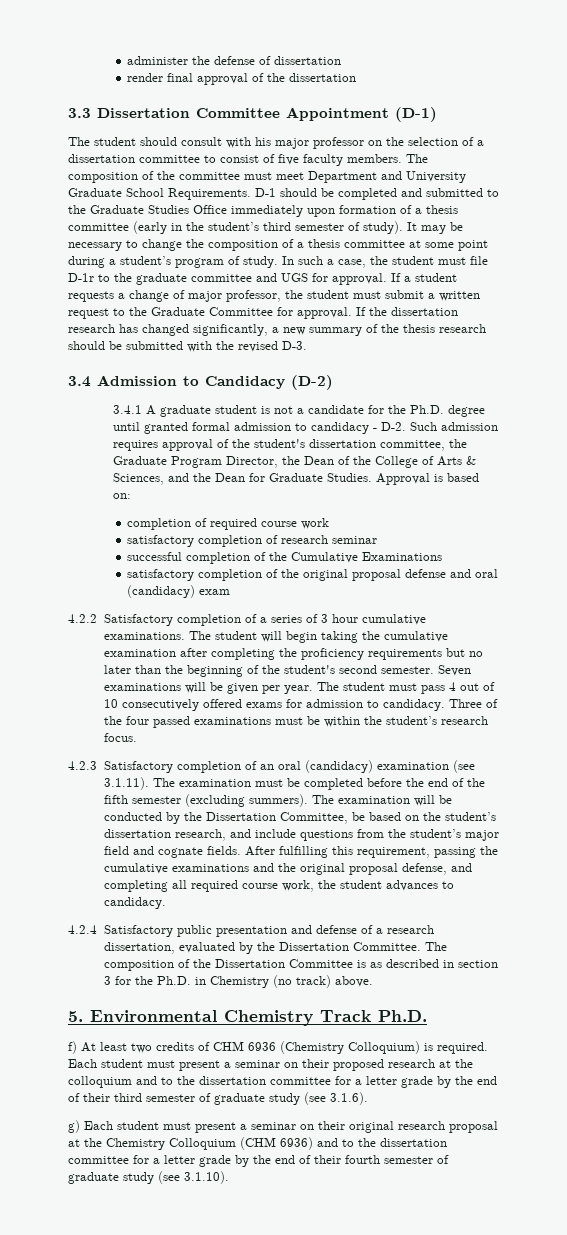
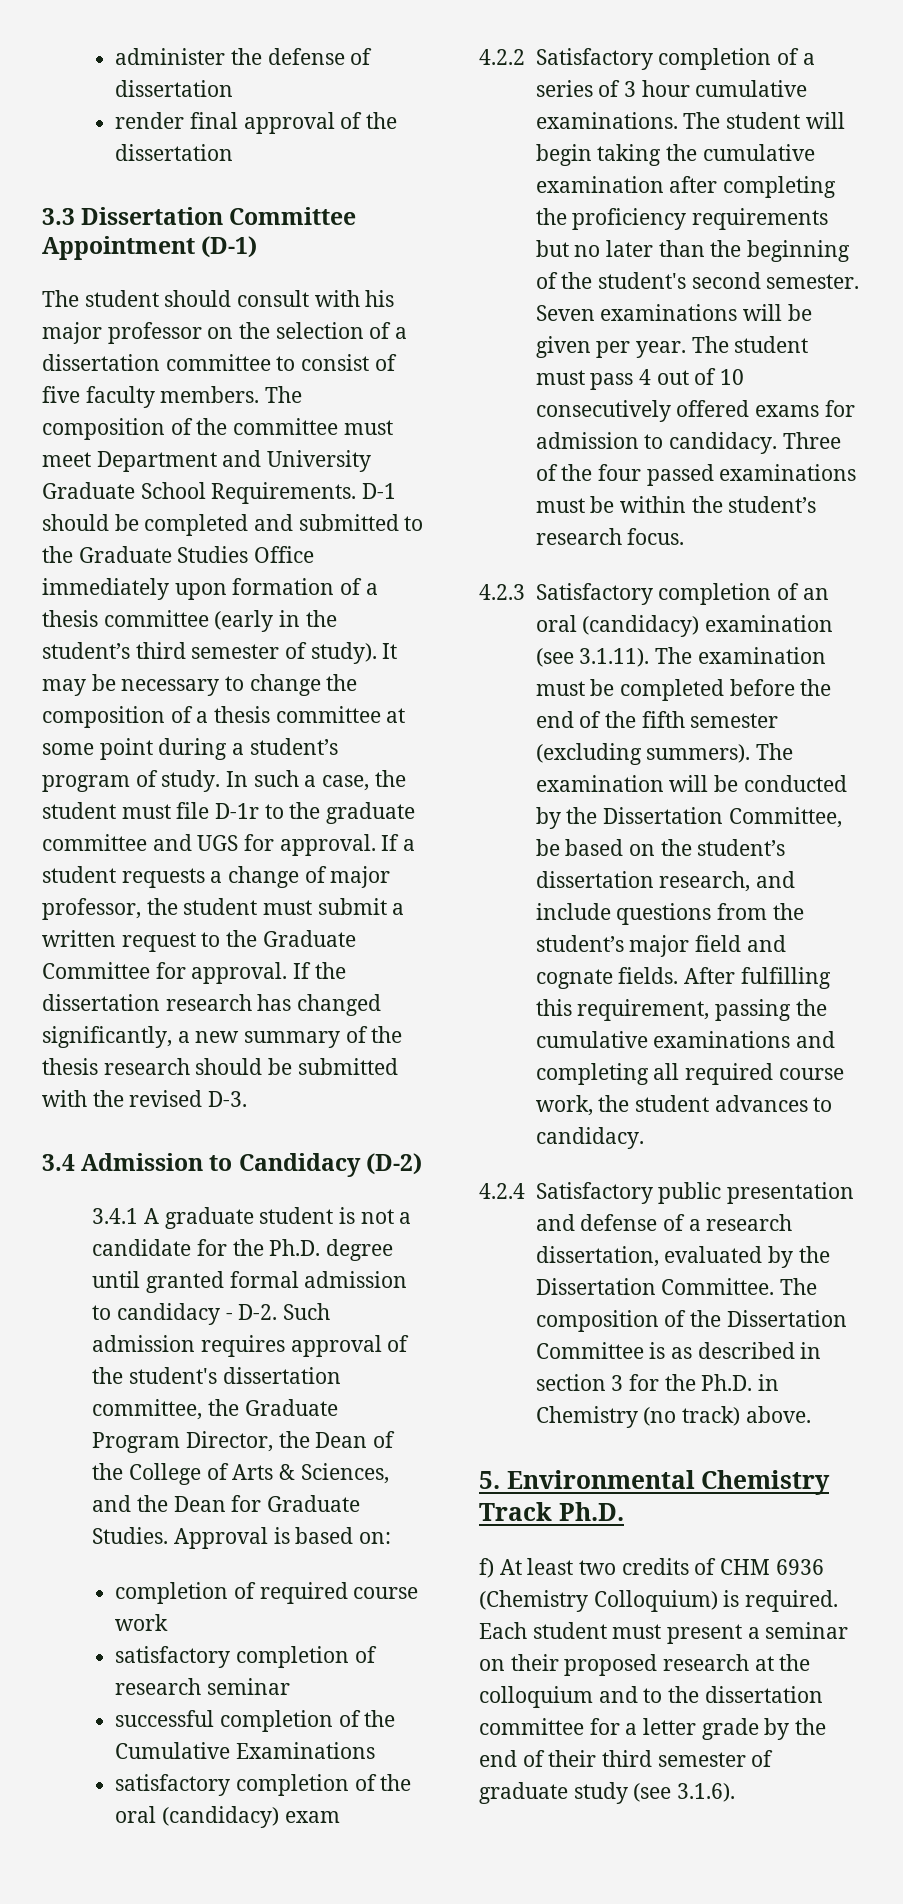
- satisfactory completion of the original proposal defense and oral (candidacy) exam
+ satisfactory completion of the oral (candidacy) exam
- After fulfilling this requirement, passing the cumulative examinations and the original proposal defense, and completing all required course work, the student advances to candidacy.
+ After fulfilling this requirement, passing the cumulative examinations and completing all required course work, the student advances to candidacy.
- g) Each student must present a seminar on their original research proposal at the Chemistry Colloquium (CHM 6936) and to the dissertation committee for a letter grade by the end of their fourth semester of graduate study (see 3.1.10).

